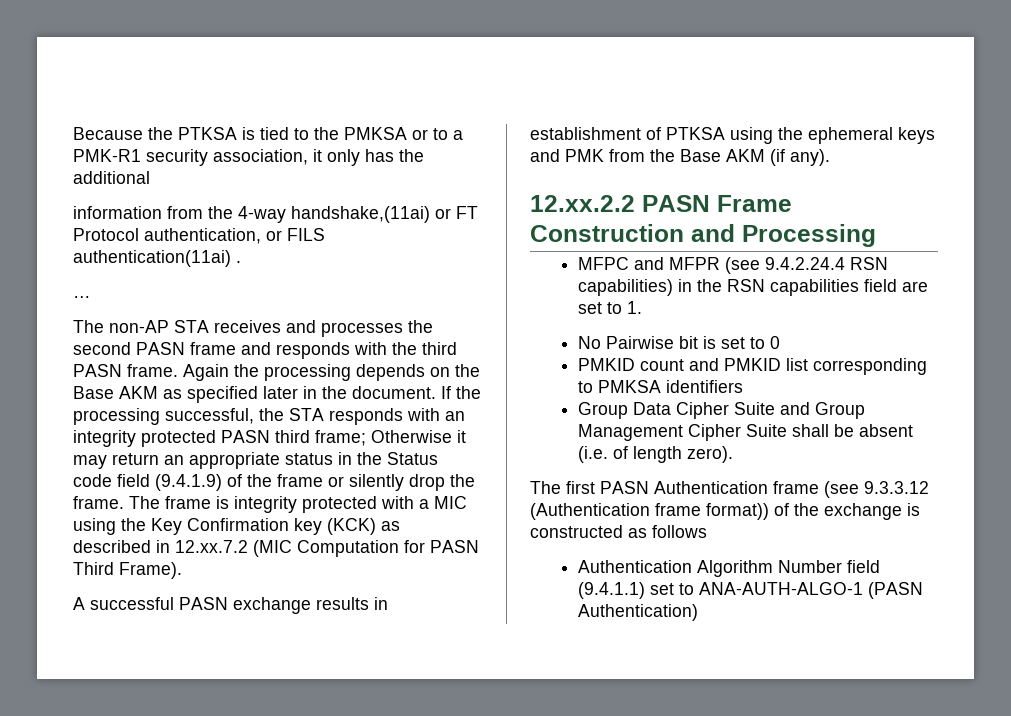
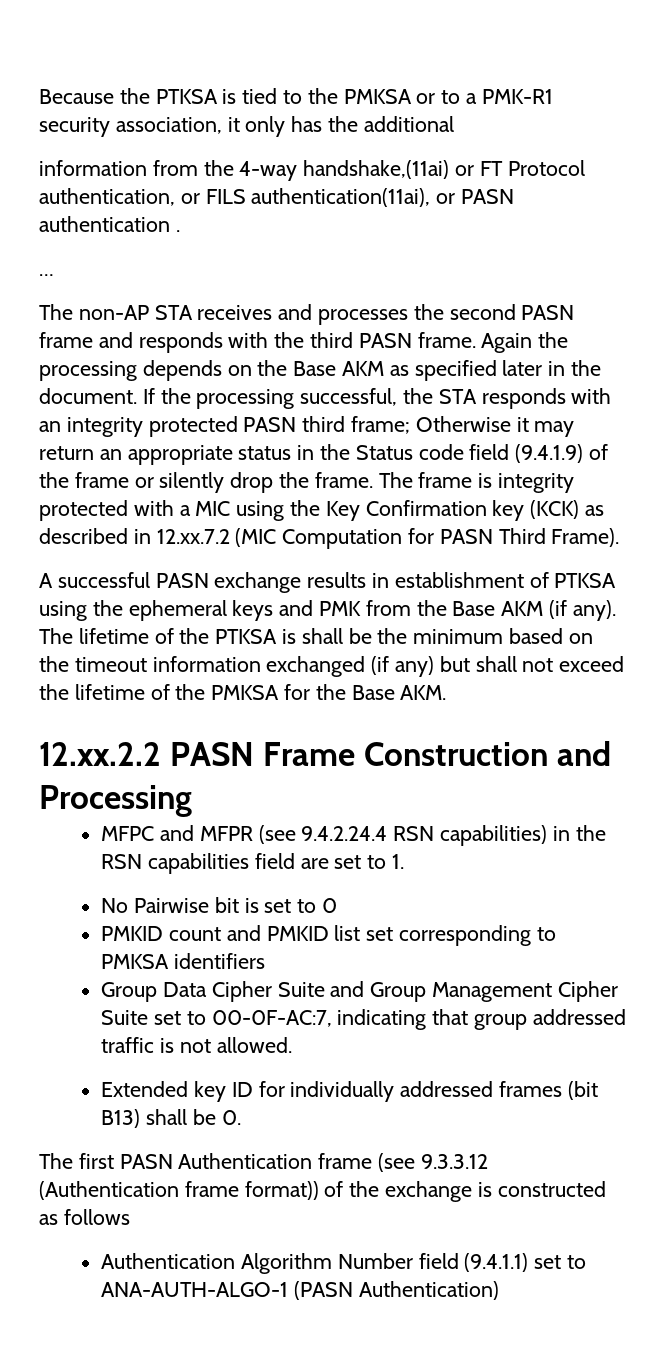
- information from the 4-way handshake,(11ai) or FT Protocol authentication, or FILS authentication(11ai) .
+ information from the 4-way handshake,(11ai) or FT Protocol authentication, or FILS authentication(11ai), or PASN authentication .
+ The lifetime of the PTKSA is shall be the minimum based on the timeout information exchanged (if any) but shall not exceed the lifetime of the PMKSA for the Base AKM.
- PMKID count and PMKID list corresponding to PMKSA identifiers
+ PMKID count and PMKID list set corresponding to PMKSA identifiers
- Group Data Cipher Suite and Group Management Cipher Suite shall be absent (i.e. of length zero).
+ Group Data Cipher Suite and Group Management Cipher Suite set to 00-0F-AC:7, indicating that group addressed traffic is not allowed.
+ Extended key ID for individually addressed frames (bit B13) shall be 0.

